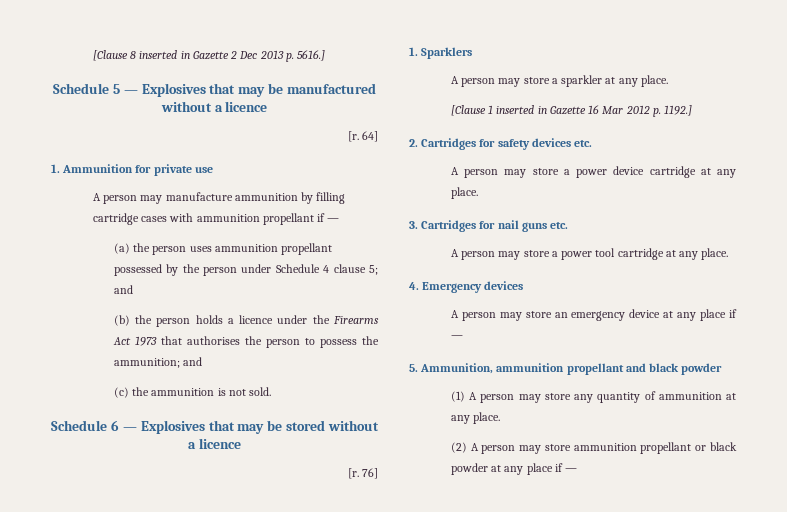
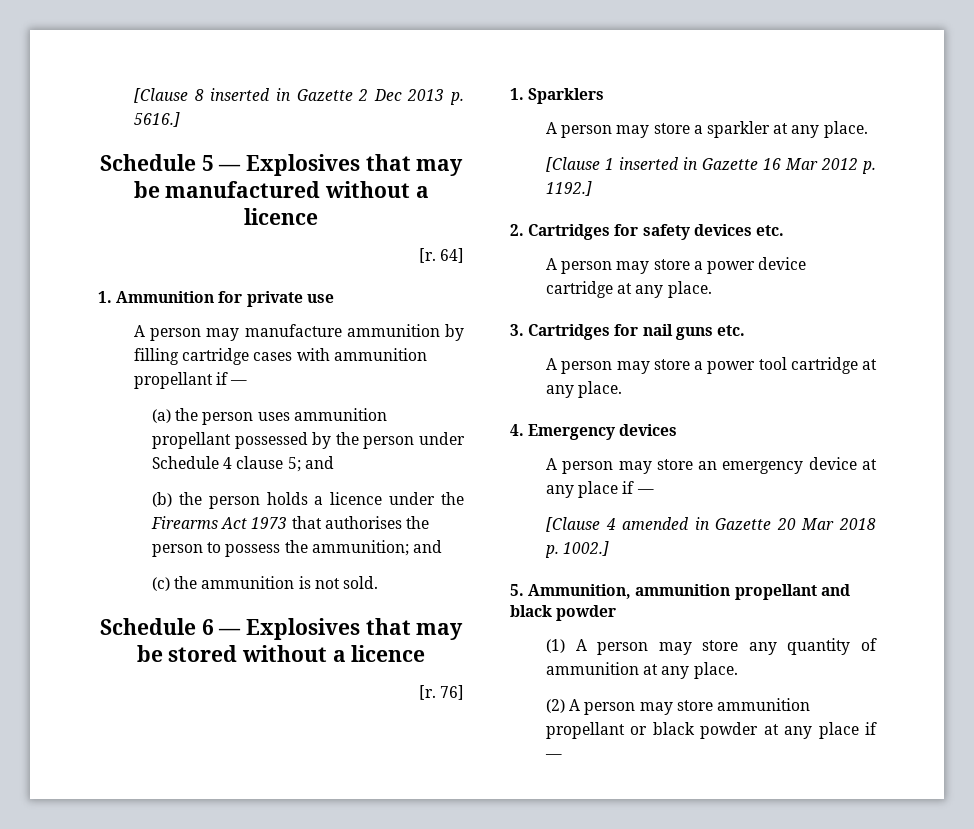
+ [Clause 4 amended in Gazette 20 Mar 2018 p. 1002.]

